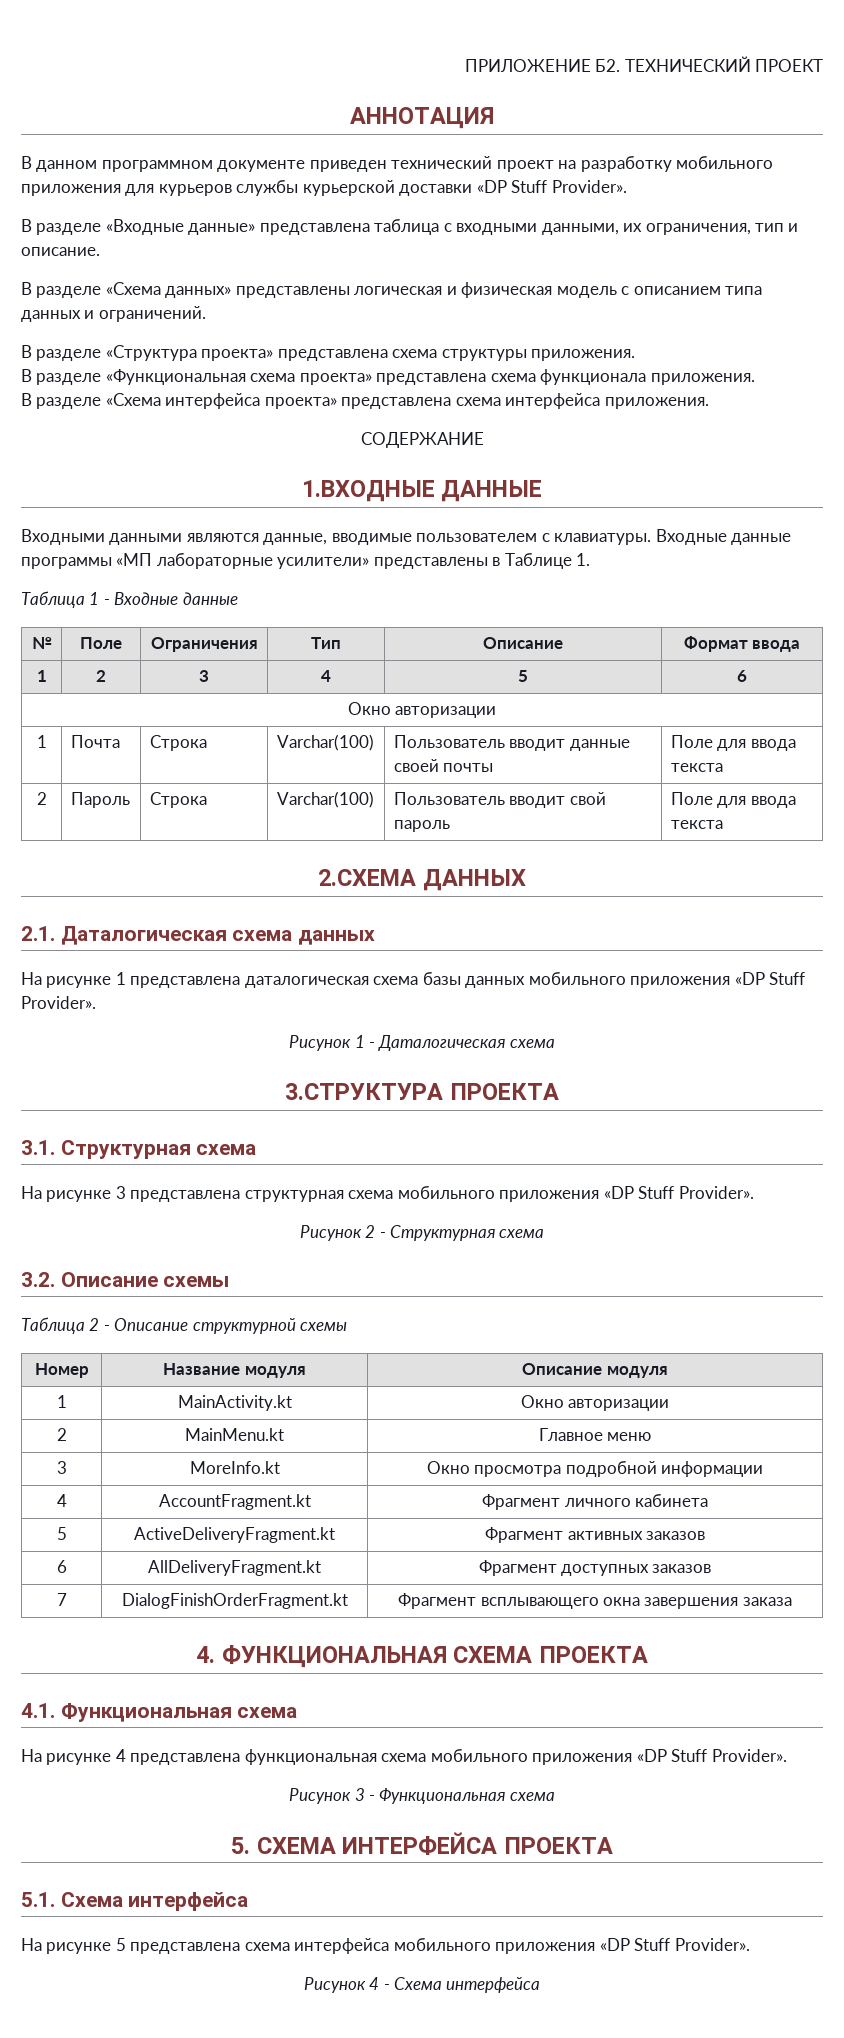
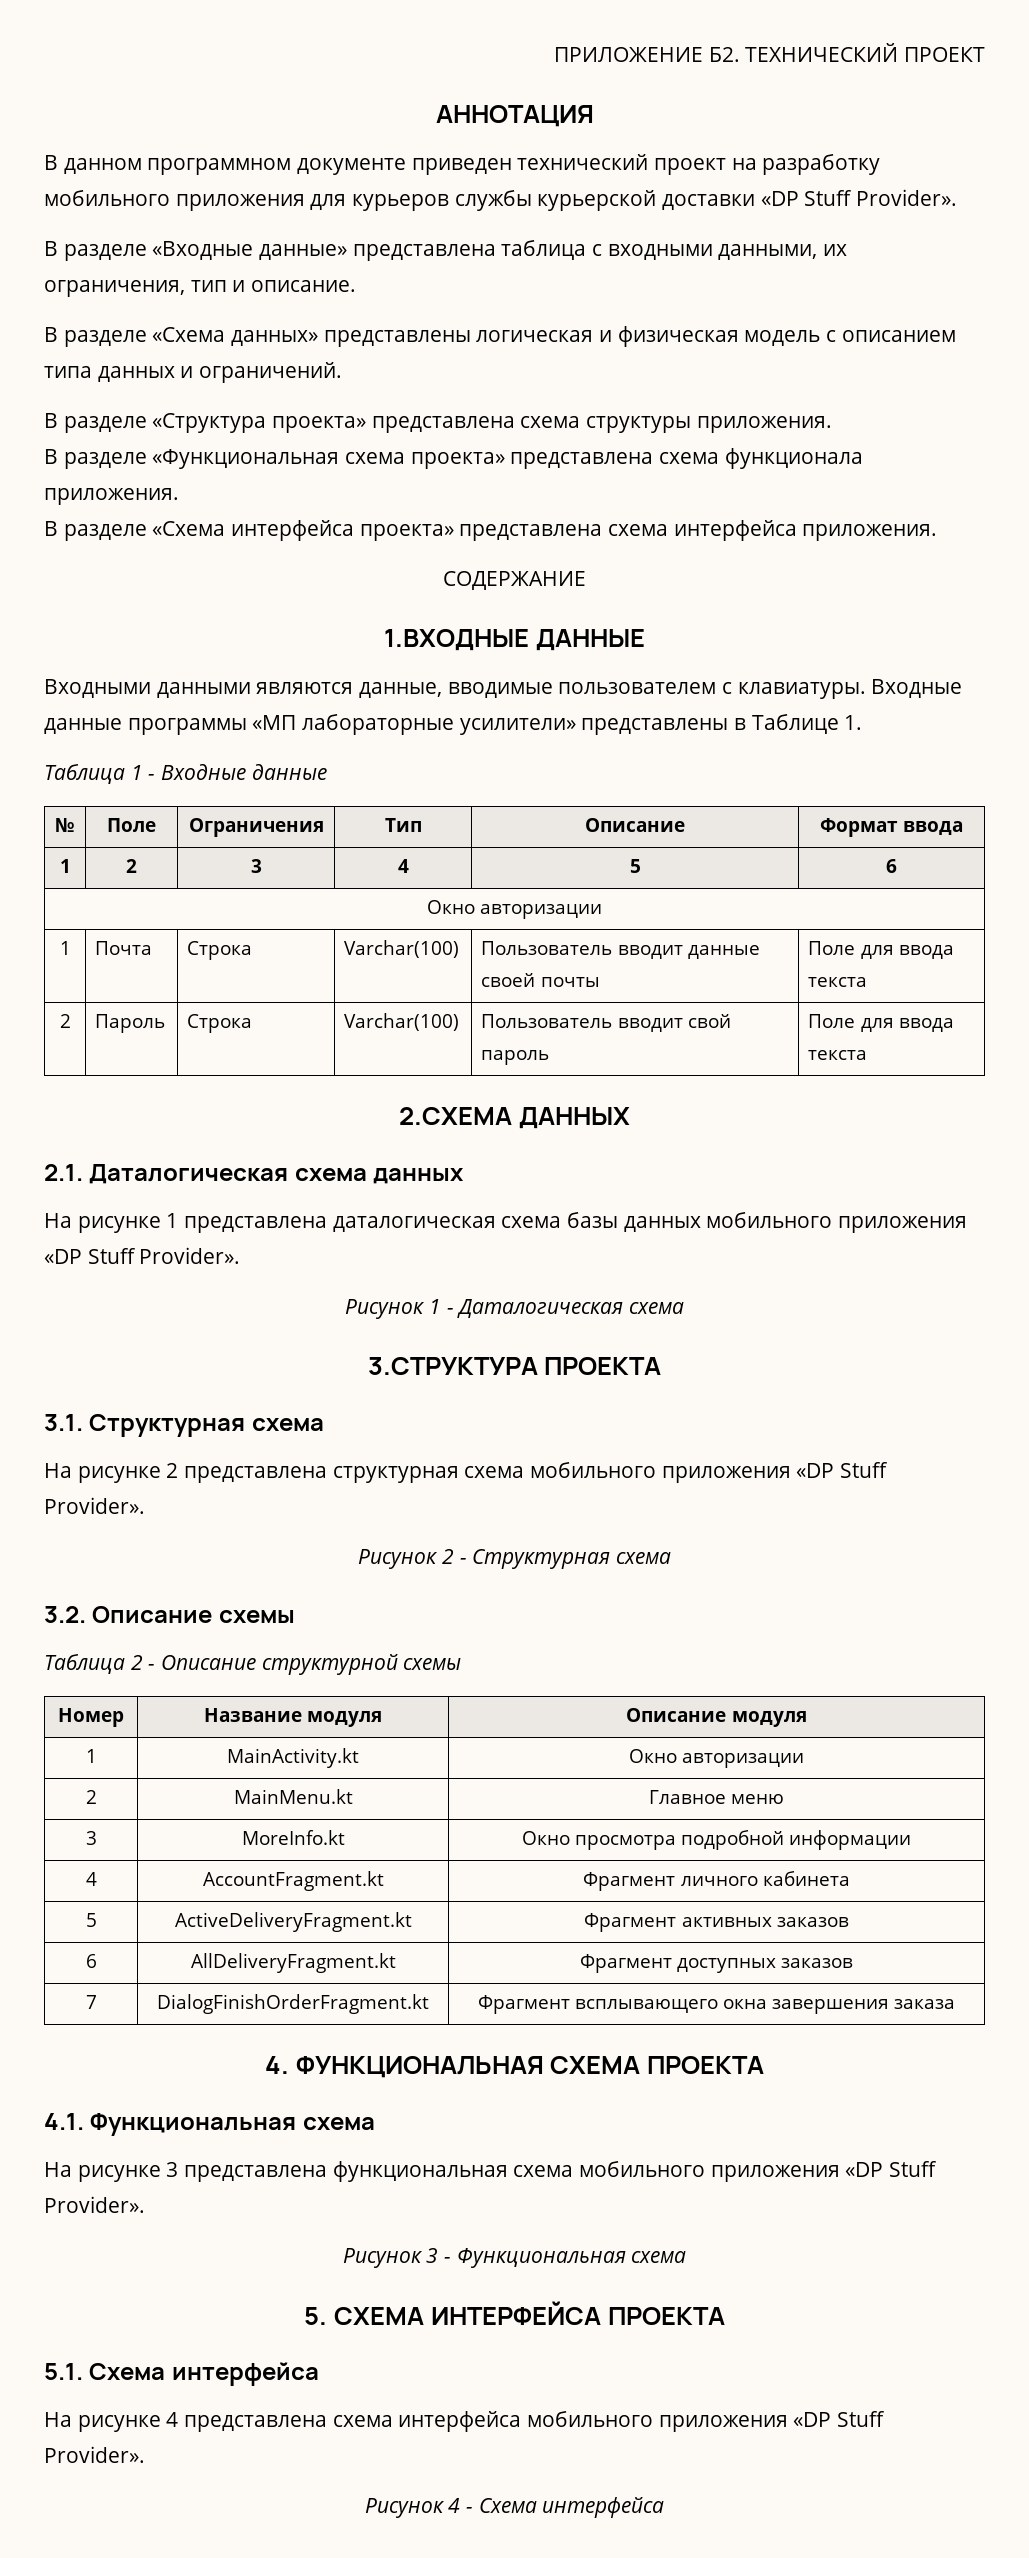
- На рисунке 3 представлена структурная схема мобильного приложения «DP Stuff Provider».
+ На рисунке 2 представлена структурная схема мобильного приложения «DP Stuff Provider».
- На рисунке 4 представлена функциональная схема мобильного приложения «DP Stuff Provider».
+ На рисунке 3 представлена функциональная схема мобильного приложения «DP Stuff Provider».
- На рисунке 5 представлена схема интерфейса мобильного приложения «DP Stuff Provider».
+ На рисунке 4 представлена схема интерфейса мобильного приложения «DP Stuff Provider».

